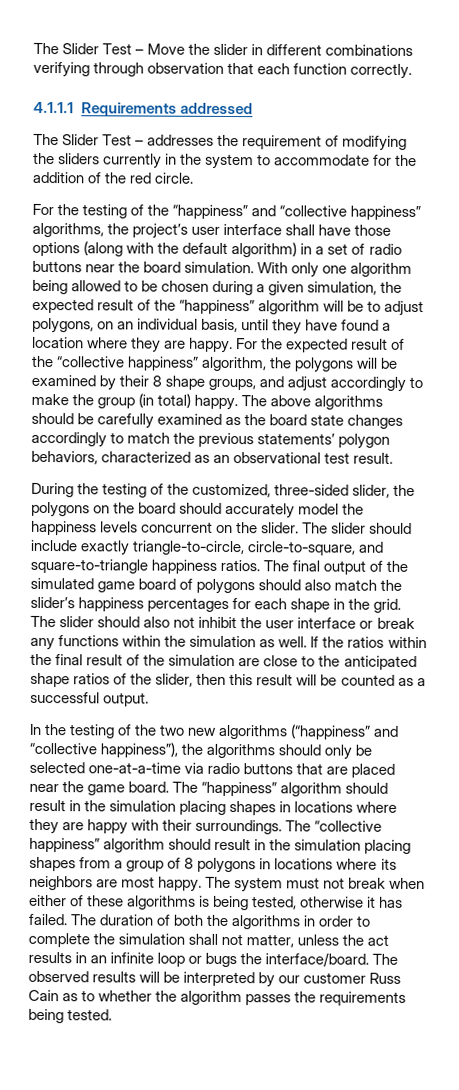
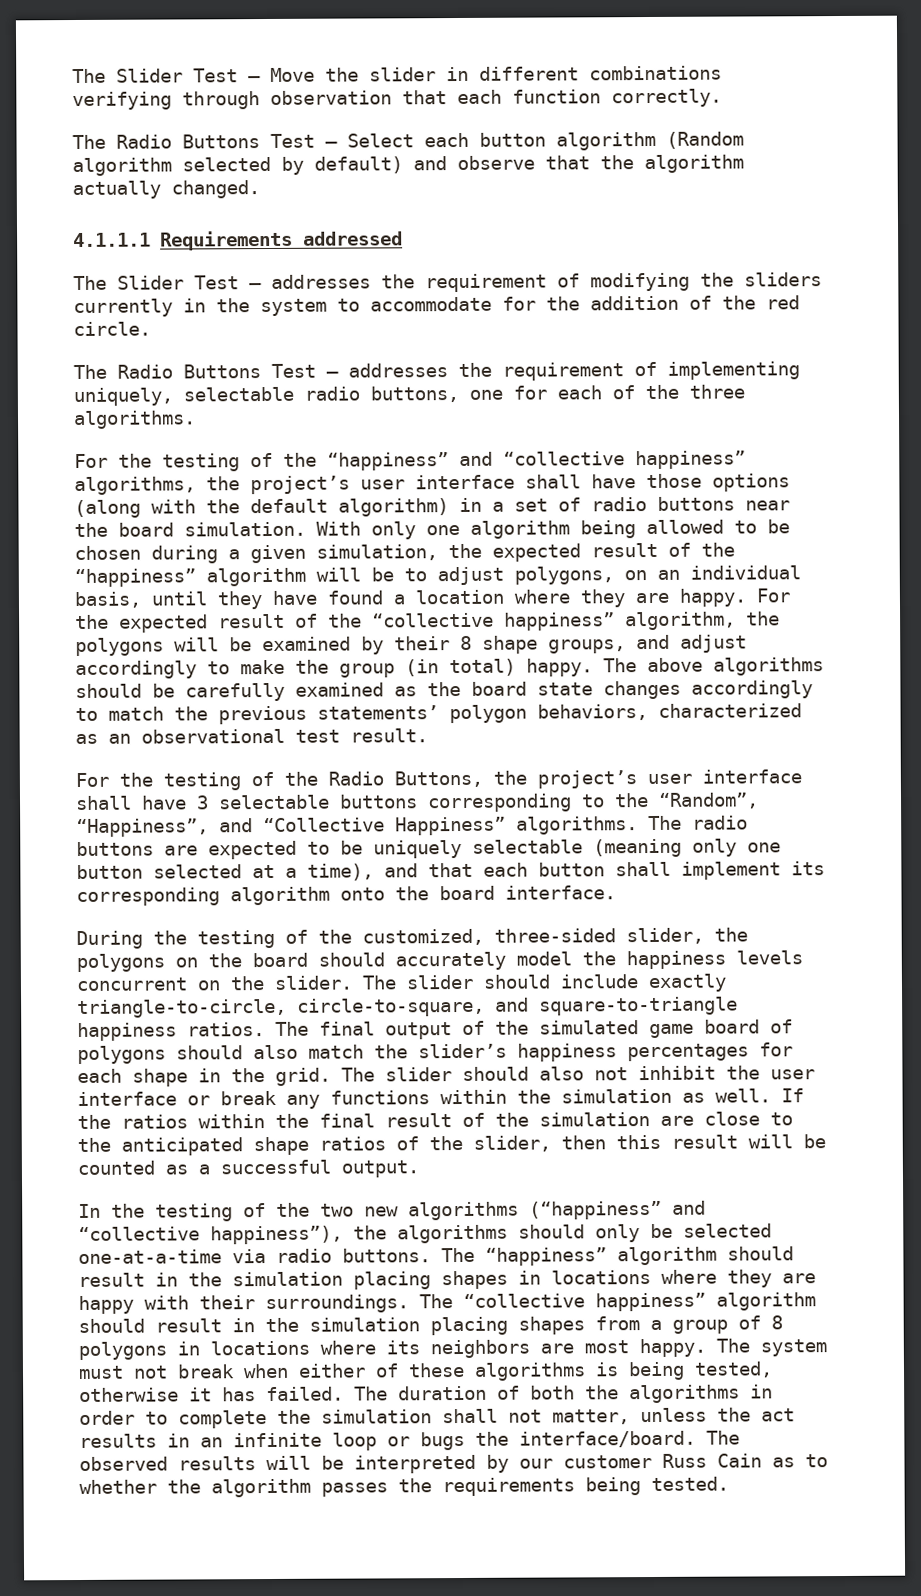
+ The Radio Buttons Test – Select each button algorithm (Random algorithm selected by default) and observe that the algorithm actually changed.
+ The Radio Buttons Test – addresses the requirement of implementing uniquely, selectable radio buttons, one for each of the three algorithms.
+ For the testing of the Radio Buttons, the project’s user interface shall have 3 selectable buttons corresponding to the “Random”, “Happiness”, and “Collective Happiness” algorithms. The radio buttons are expected to be uniquely selectable (meaning only one button selected at a time), and that each button shall implement its corresponding algorithm onto the board interface.
- In the testing of the two new algorithms (“happiness” and “collective happiness”), the algorithms should only be selected one-at-a-time via radio buttons that are placed near the game board.
+ In the testing of the two new algorithms (“happiness” and “collective happiness”), the algorithms should only be selected one-at-a-time via radio buttons.

